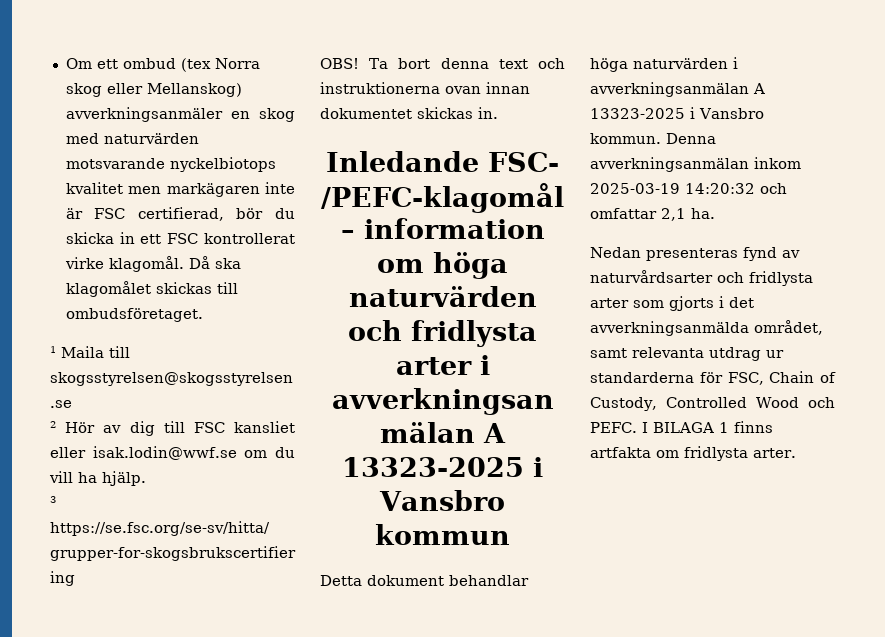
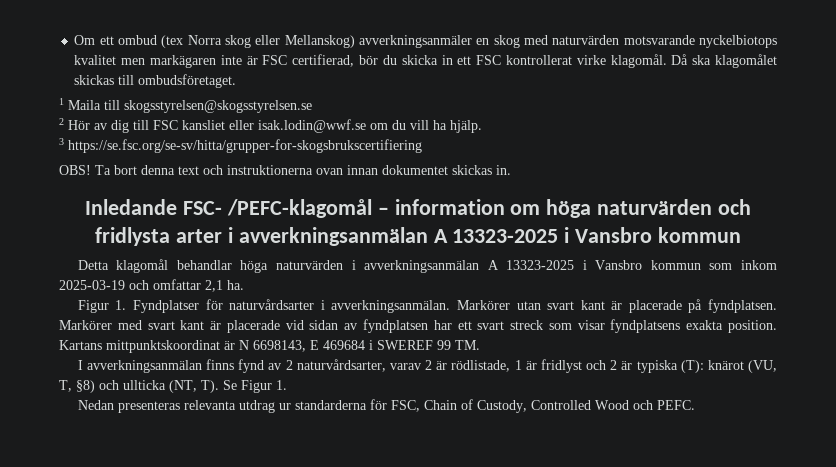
- Detta dokument behandlar höga naturvärden i avverkningsanmälan A 13323-2025 i Vansbro kommun. Denna avverkningsanmälan inkom 2025-03-19 14:20:32 och omfattar 2,1 ha.
+ Detta klagomål behandlar höga naturvärden i avverkningsanmälan A 13323-2025 i Vansbro kommun som inkom 2025-03-19 och omfattar 2,1 ha.
- Nedan presenteras fynd av naturvårdsarter och fridlysta arter som gjorts i det avverkningsanmälda området, samt relevanta utdrag ur standarderna för FSC, Chain of Custody, Controlled Wood och PEFC. I BILAGA 1 finns artfakta om fridlysta arter.
+ Figur 1. Fyndplatser för naturvårdsarter i avverkningsanmälan. Markörer utan svart kant är placerade på fyndplatsen. Markörer med svart kant är placerade vid sidan av fyndplatsen har ett svart streck som visar fyndplatsens exakta position. Kartans mittpunktskoordinat är N 6698143, E 469684 i SWEREF 99 TM.
+ I avverkningsanmälan finns fynd av 2 naturvårdsarter, varav 2 är rödlistade, 1 är fridlyst och 2 är typiska (T): knärot (VU, T, §8) och ullticka (NT, T). Se Figur 1.
+ Nedan presenteras relevanta utdrag ur standarderna för FSC, Chain of Custody, Controlled Wood och PEFC.

